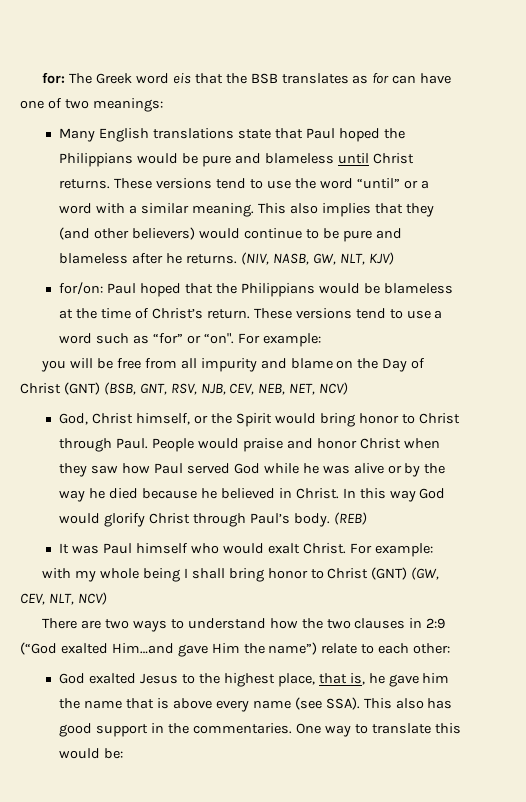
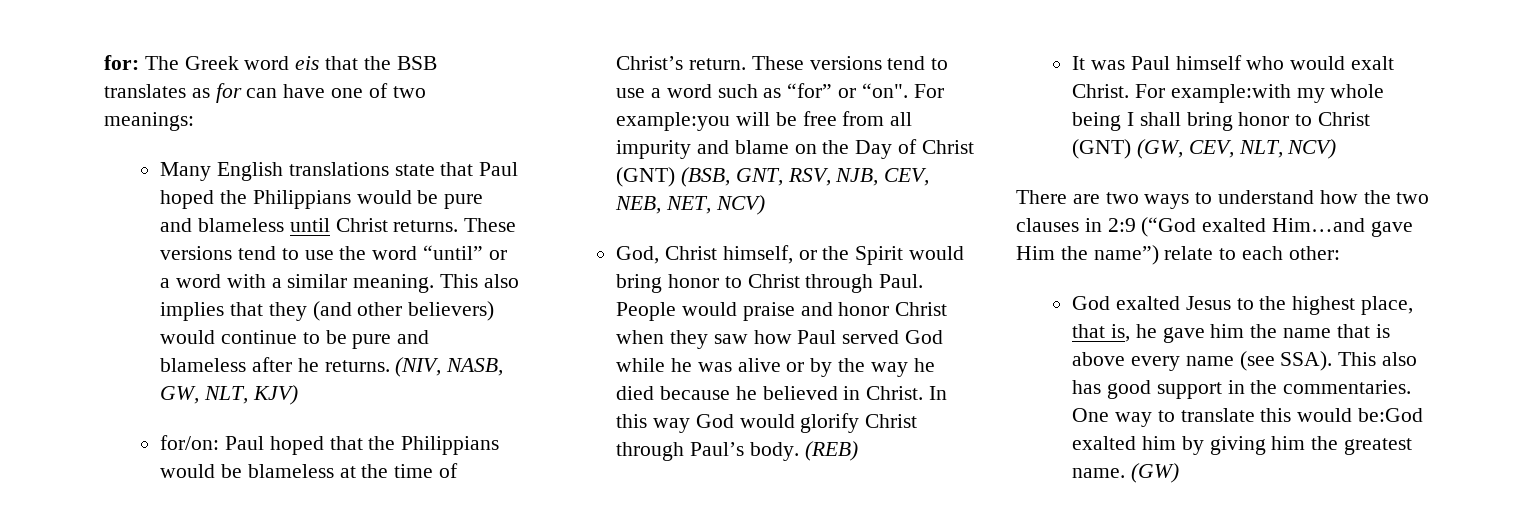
- These versions tend to use a word such as “for” or “on". For example:
- you will be free from all impurity and blame on the Day of Christ (GNT) (BSB, GNT, RSV, NJB, CEV, NEB, NET, NCV)
+ These versions tend to use a word such as “for” or “on". For example:you will be free from all impurity and blame on the Day of Christ (GNT) (BSB, GNT, RSV, NJB, CEV, NEB, NET, NCV)
- It was Paul himself who would exalt Christ. For example:
- with my whole being I shall bring honor to Christ (GNT) (GW, CEV, NLT, NCV)
+ It was Paul himself who would exalt Christ. For example:with my whole being I shall bring honor to Christ (GNT) (GW, CEV, NLT, NCV)
- One way to translate this would be:
+ One way to translate this would be:God exalted him by giving him the greatest name. (GW)

